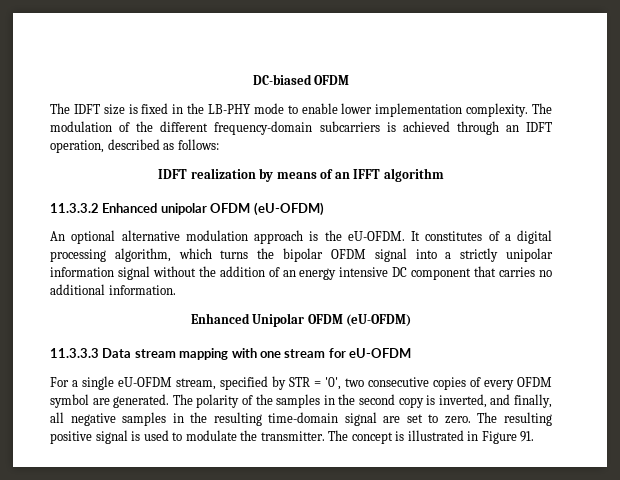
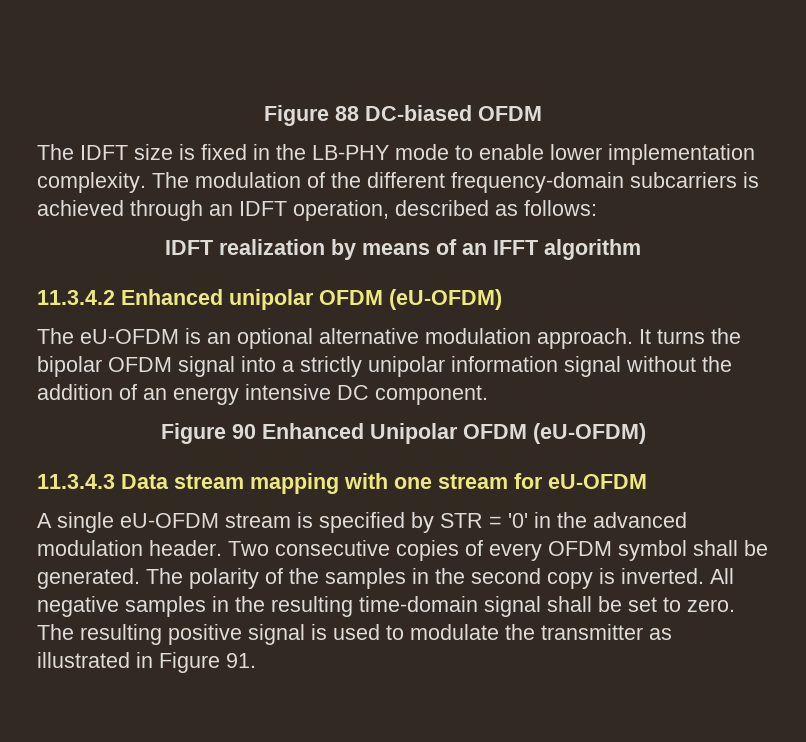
- DC-biased OFDM
+ Figure 88 DC-biased OFDM
- 11.3.3.2 Enhanced unipolar OFDM (eU-OFDM)
+ 11.3.4.2 Enhanced unipolar OFDM (eU-OFDM)
- An optional alternative modulation approach is the eU-OFDM. It constitutes of a digital processing algorithm, which turns the bipolar OFDM signal into a strictly unipolar information signal without the addition of an energy intensive DC component that carries no additional information.
- Enhanced Unipolar OFDM (eU-OFDM)
+ The eU-OFDM is an optional alternative modulation approach. It turns the bipolar OFDM signal into a strictly unipolar information signal without the addition of an energy intensive DC component.
+ Figure 90 Enhanced Unipolar OFDM (eU-OFDM)
- 11.3.3.3 Data stream mapping with one stream for eU-OFDM
+ 11.3.4.3 Data stream mapping with one stream for eU-OFDM
- For a single eU-OFDM stream, specified by STR = '0', two consecutive copies of every OFDM symbol are generated.
+ A single eU-OFDM stream is specified by STR = '0' in the advanced modulation header. Two consecutive copies of every OFDM symbol shall be generated.
- The polarity of the samples in the second copy is inverted, and finally, all negative samples in the resulting time-domain signal are set to zero.
+ The polarity of the samples in the second copy is inverted. All negative samples in the resulting time-domain signal shall be set to zero.
- The resulting positive signal is used to modulate the transmitter. The concept is illustrated in Figure 91.
+ The resulting positive signal is used to modulate the transmitter as illustrated in Figure 91.

